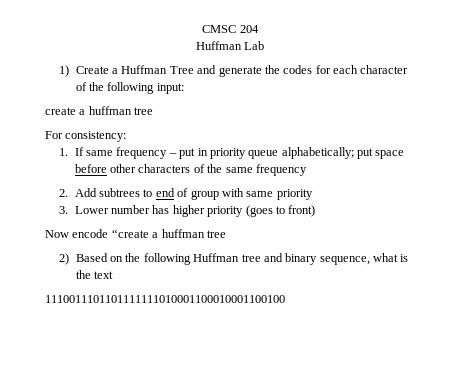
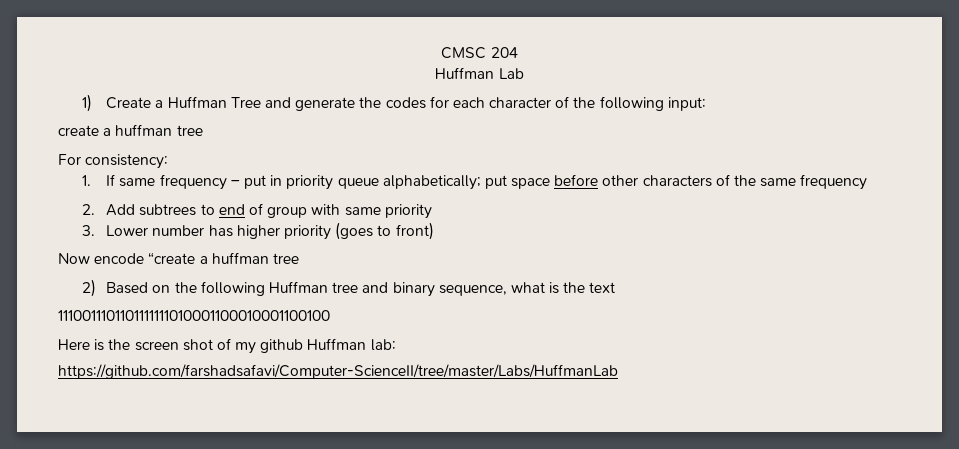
+ Here is the screen shot of my github Huffman lab:
+ https://github.com/farshadsafavi/Computer-ScienceII/tree/master/Labs/HuffmanLab

